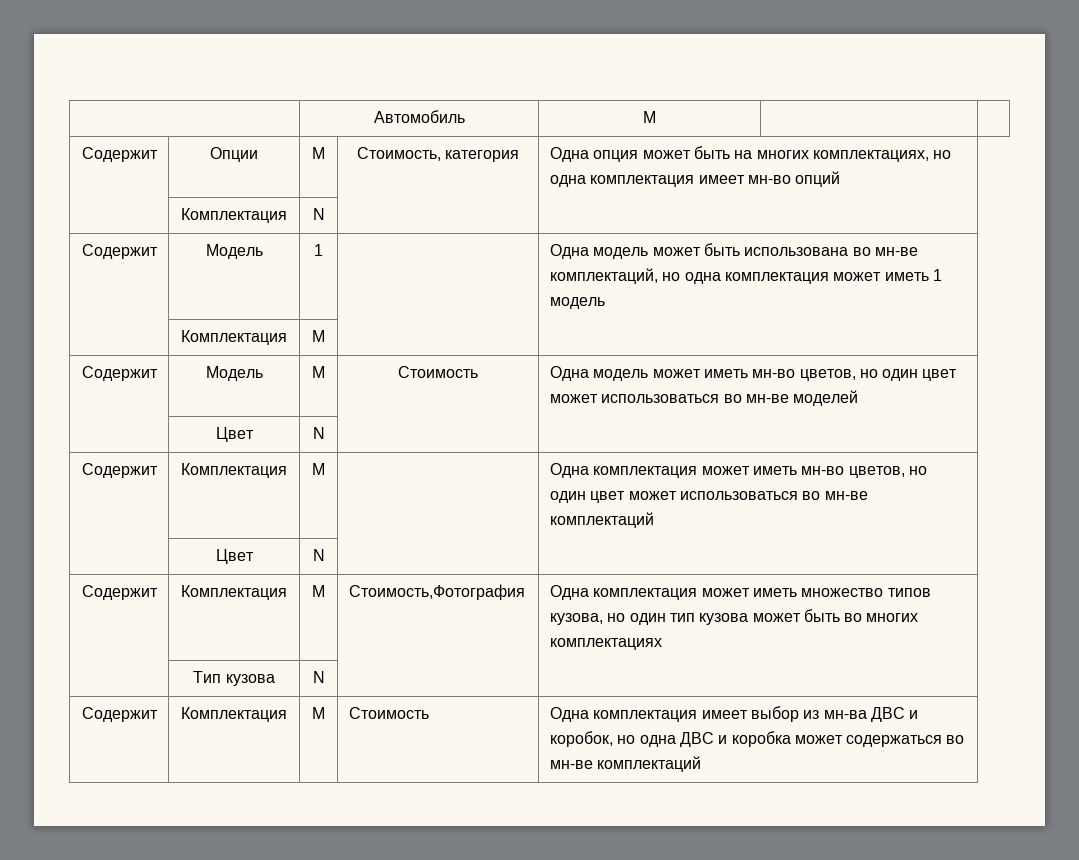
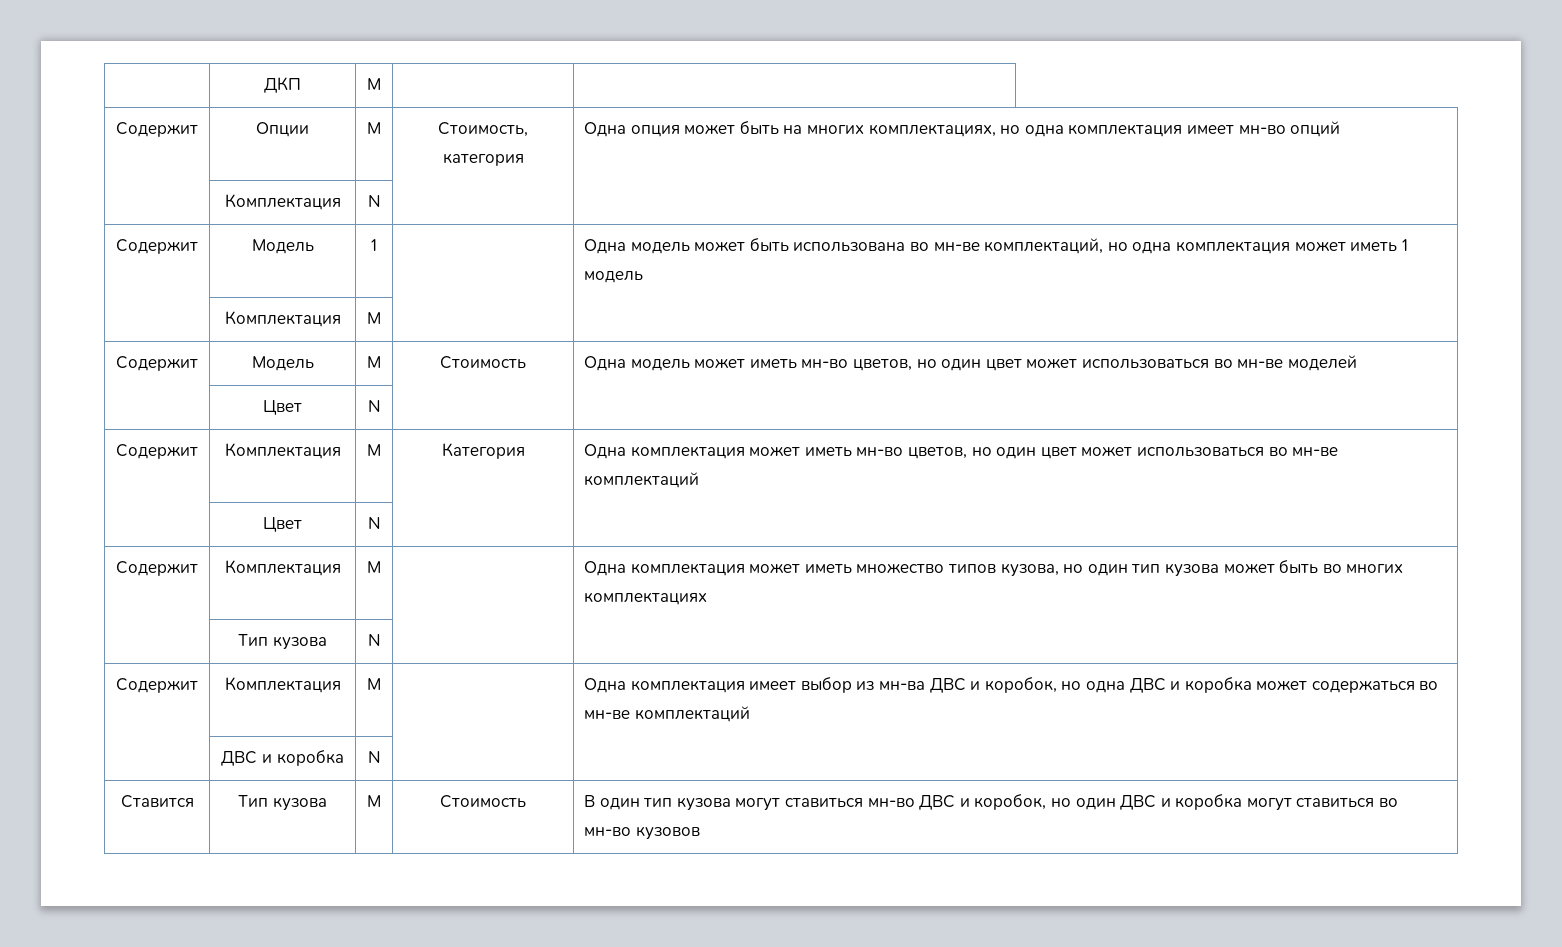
- | Автомобиль | М | |
+ | ДКП | М | |
- Содержит | Комплектация | M | | Одна комплектация может иметь мн-во цветов, но один цвет может использоваться во мн-ве комплектаций
+ Содержит | Комплектация | M | Категория | Одна комплектация может иметь мн-во цветов, но один цвет может использоваться во мн-ве комплектаций
- Содержит | Комплектация | M | Стоимость,Фотография | Одна комплектация может иметь множество типов кузова, но один тип кузова может быть во многих комплектациях
+ Содержит | Комплектация | M | | Одна комплектация может иметь множество типов кузова, но один тип кузова может быть во многих комплектациях
- Содержит | Комплектация | M | Стоимость | Одна комплектация имеет выбор из мн-ва ДВС и коробок, но одна ДВС и коробка может содержаться во мн-ве комплектаций
+ Содержит | Комплектация | M | | Одна комплектация имеет выбор из мн-ва ДВС и коробок, но одна ДВС и коробка может содержаться во мн-ве комплектаций
+ | ДВС и коробка | N | |
+ Ставится | Тип кузова | M | Стоимость | В один тип кузова могут ставиться мн-во ДВС и коробок, но один ДВС и коробка могут ставиться во мн-во кузовов

